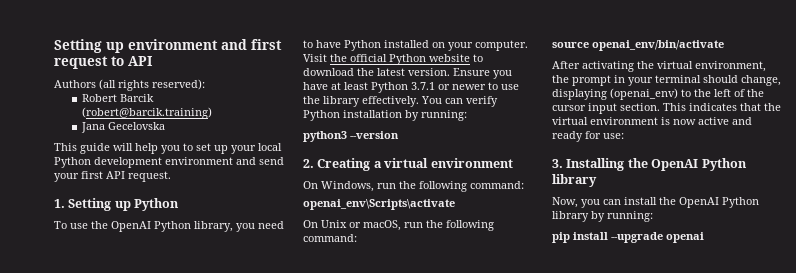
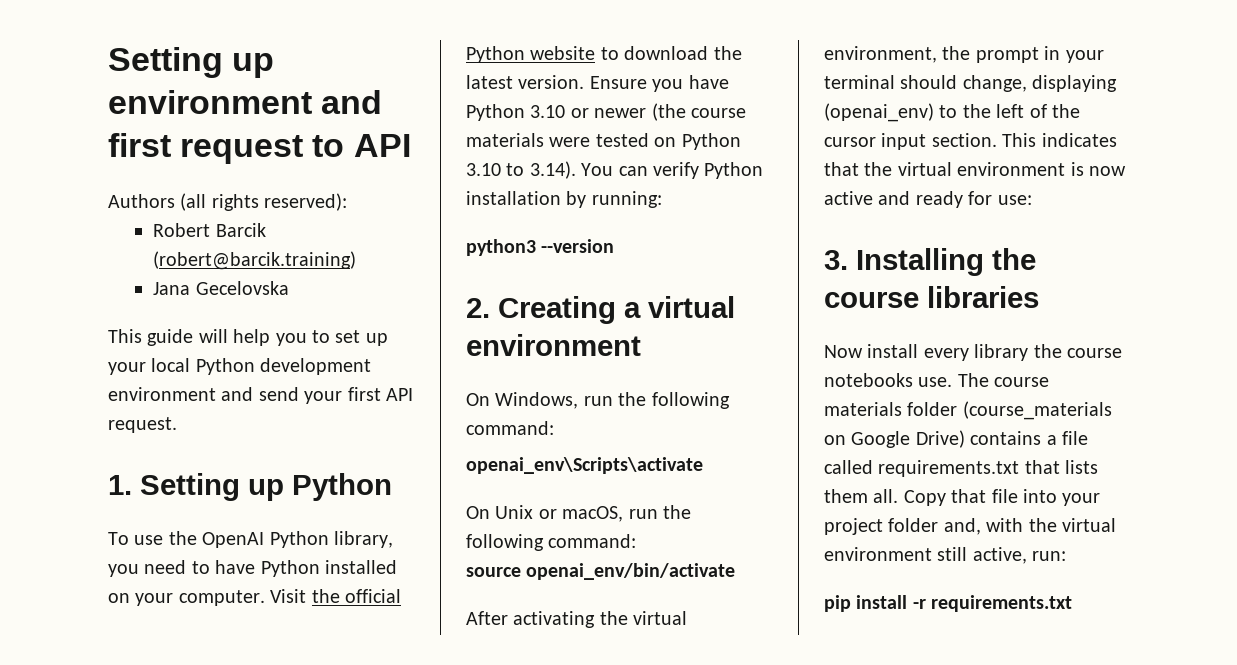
- Ensure you have at least Python 3.7.1 or newer to use the library effectively. You can verify Python installation by running:
+ Ensure you have Python 3.10 or newer (the course materials were tested on Python 3.10 to 3.14). You can verify Python installation by running:
- 3. Installing the OpenAI Python library
- Now, you can install the OpenAI Python library by running:
+ 3. Installing the course libraries
+ Now install every library the course notebooks use. The course materials folder (course_materials on Google Drive) contains a file called requirements.txt that lists them all. Copy that file into your project folder and, with the virtual environment still active, run:
- pip install --upgrade openai
+ pip install -r requirements.txt

